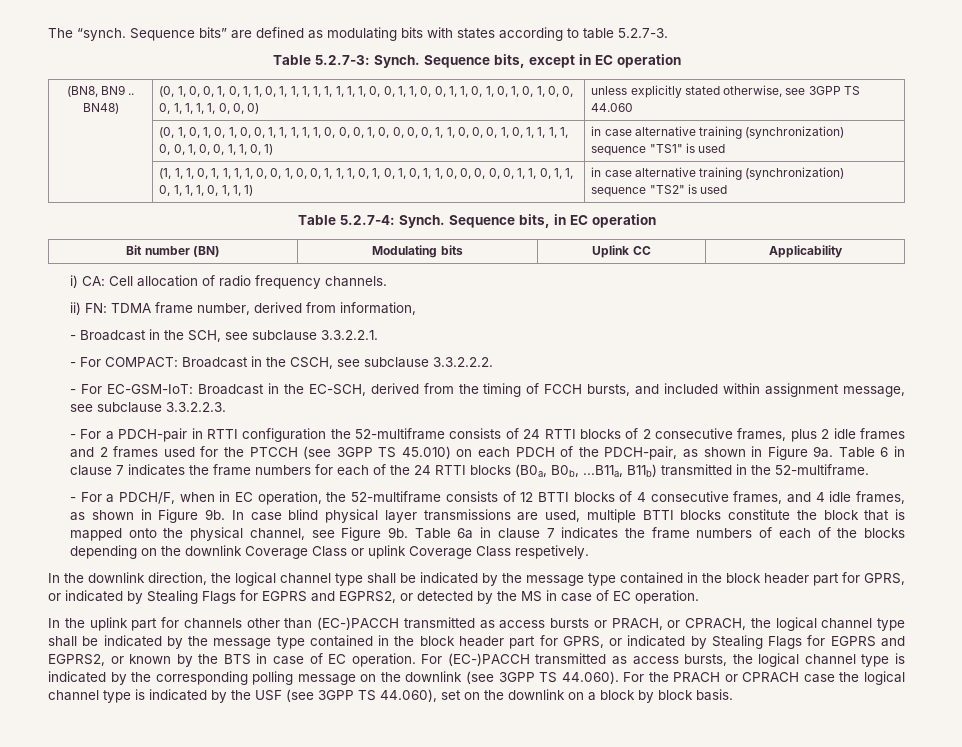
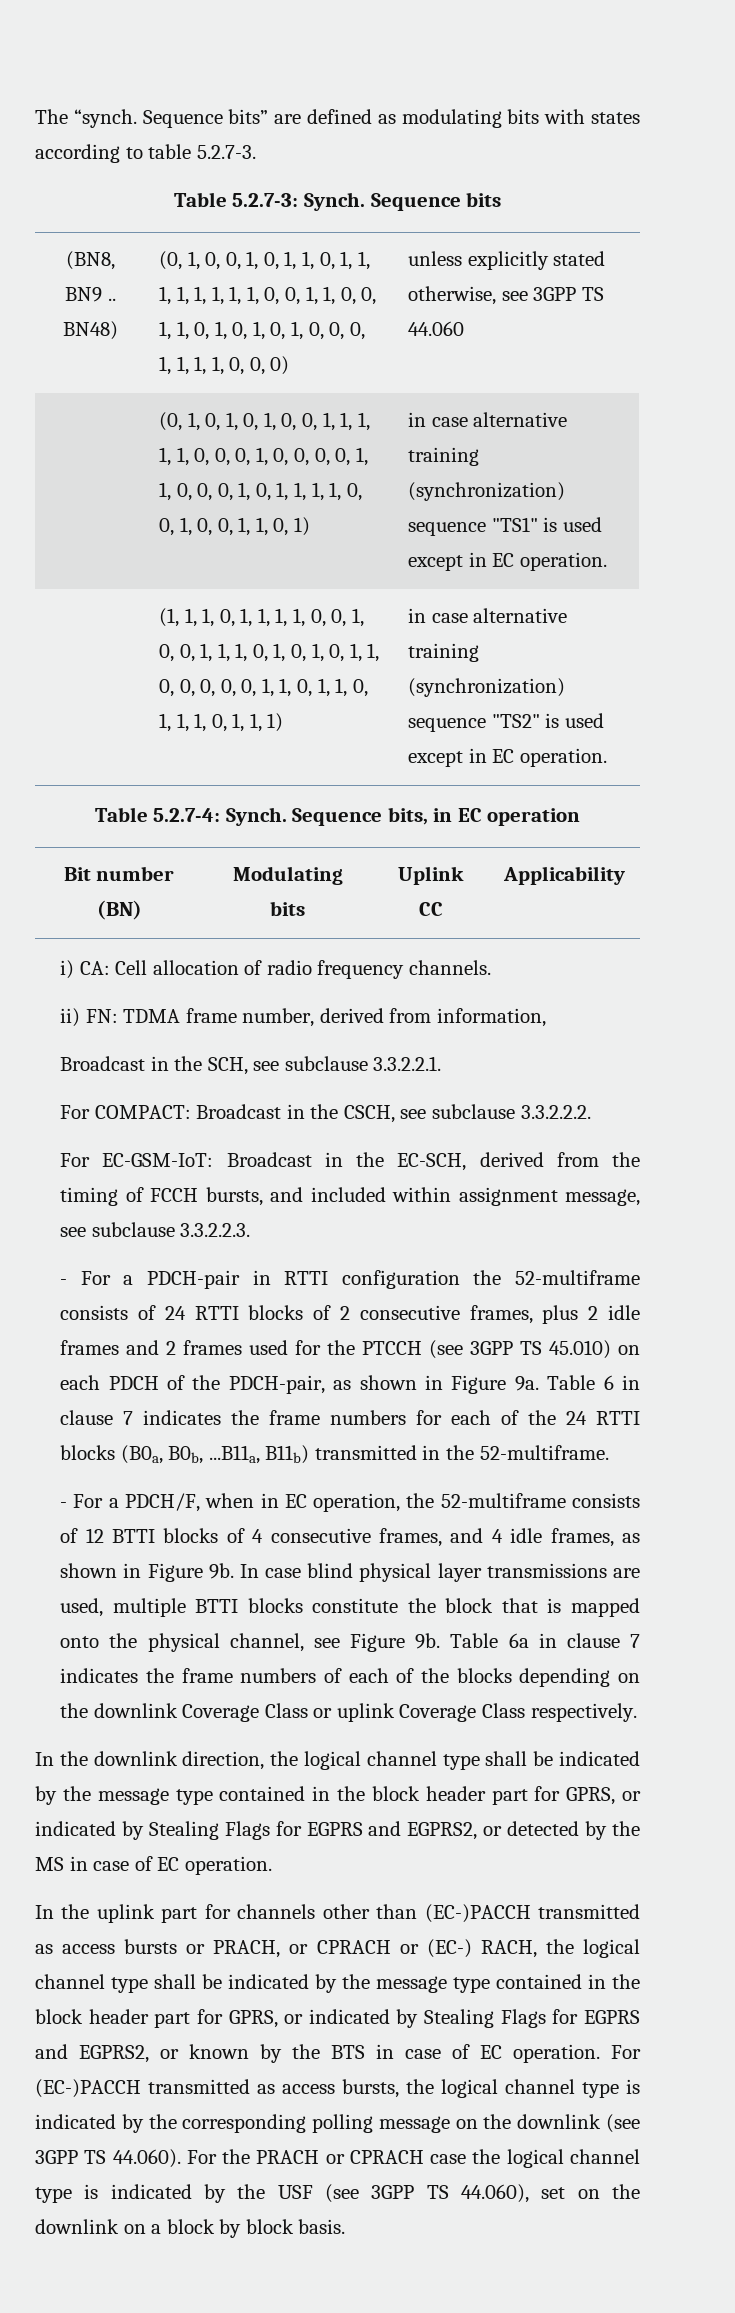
- Sequence bits, except in EC operation
+ Sequence bits
- in case alternative training (synchronization) sequence "TS1" is used
+ in case alternative training (synchronization) sequence "TS1" is used except in EC operation.
- in case alternative training (synchronization) sequence "TS2" is used
+ in case alternative training (synchronization) sequence "TS2" is used except in EC operation.
- - Broadcast in the SCH, see subclause 3.3.2.2.1.
+ Broadcast in the SCH, see subclause 3.3.2.2.1.
- - For COMPACT: Broadcast in the CSCH, see subclause 3.3.2.2.2.
+ For COMPACT: Broadcast in the CSCH, see subclause 3.3.2.2.2.
- - For EC-GSM-IoT: Broadcast in the EC-SCH, derived from the timing of FCCH bursts, and included within assignment message, see subclause 3.3.2.2.3.
+ For EC-GSM-IoT: Broadcast in the EC-SCH, derived from the timing of FCCH bursts, and included within assignment message, see subclause 3.3.2.2.3.
- Table 6a in clause 7 indicates the frame numbers of each of the blocks depending on the downlink Coverage Class or uplink Coverage Class respetively.
+ Table 6a in clause 7 indicates the frame numbers of each of the blocks depending on the downlink Coverage Class or uplink Coverage Class respectively.
- In the uplink part for channels other than (EC-)PACCH transmitted as access bursts or PRACH, or CPRACH, the logical channel type shall be indicated by the message type contained in the block header part for GPRS, or indicated by Stealing Flags for EGPRS and EGPRS2, or known by the BTS in case of EC operation.
+ In the uplink part for channels other than (EC-)PACCH transmitted as access bursts or PRACH, or CPRACH or (EC-) RACH, the logical channel type shall be indicated by the message type contained in the block header part for GPRS, or indicated by Stealing Flags for EGPRS and EGPRS2, or known by the BTS in case of EC operation.

